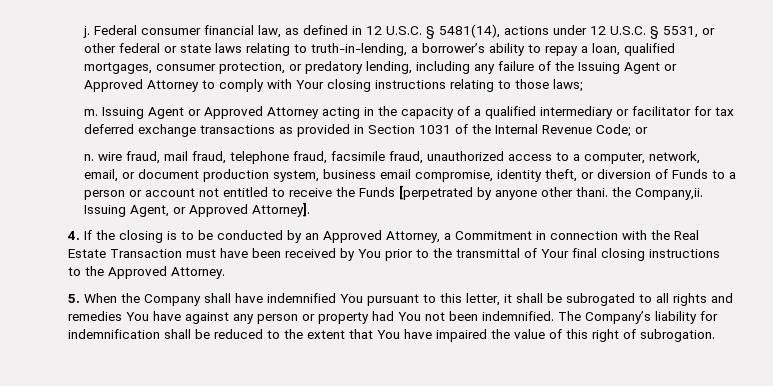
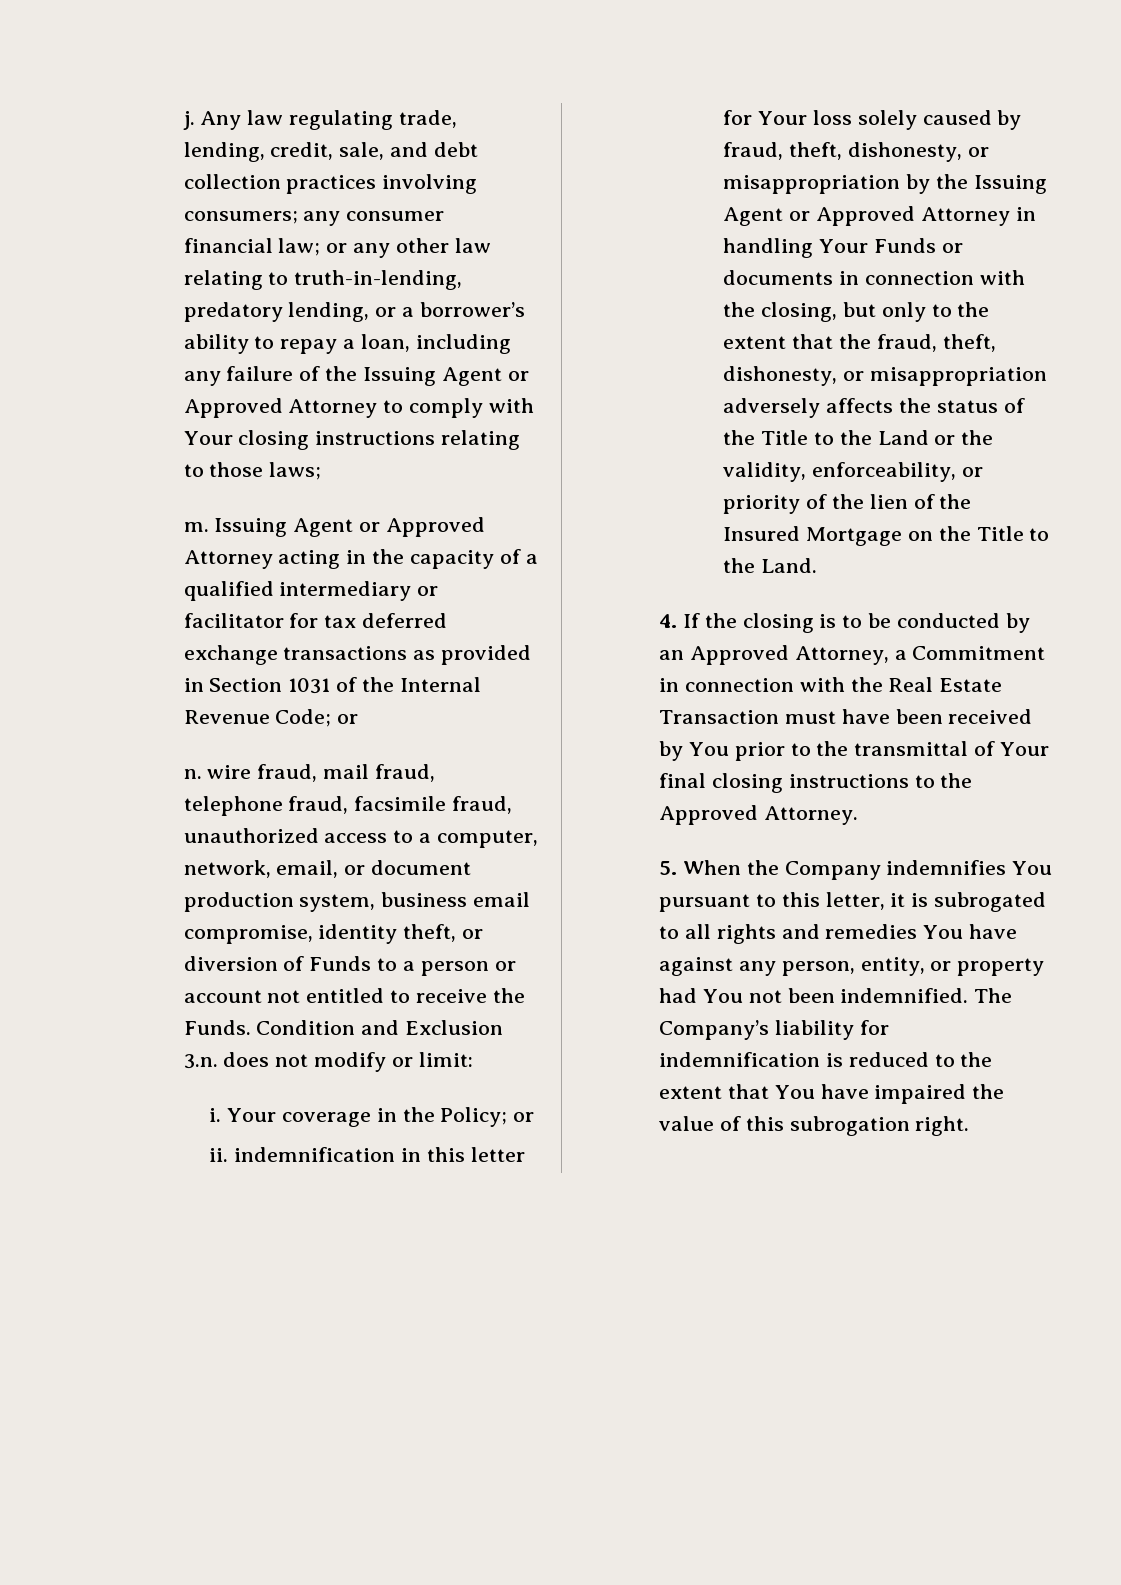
- Federal consumer financial law, as defined in 12 U.S.C. § 5481(14), actions under 12 U.S.C. § 5531, or other federal or state laws relating to truth-in-lending, a borrower’s ability to repay a loan, qualified mortgages, consumer protection, or predatory lending, including any failure of the Issuing Agent or Approved Attorney to comply with Your closing instructions relating to those laws;
+ Any law regulating trade, lending, credit, sale, and debt collection practices involving consumers; any consumer financial law; or any other law relating to truth-in-lending, predatory lending, or a borrower’s ability to repay a loan, including any failure of the Issuing Agent or Approved Attorney to comply with Your closing instructions relating to those laws;
- n. wire fraud, mail fraud, telephone fraud, facsimile fraud, unauthorized access to a computer, network, email, or document production system, business email compromise, identity theft, or diversion of Funds to a person or account not entitled to receive the Funds [perpetrated by anyone other thani. the Company,ii. Issuing Agent, or Approved Attorney].
+ n. wire fraud, mail fraud, telephone fraud, facsimile fraud, unauthorized access to a computer, network, email, or document production system, business email compromise, identity theft, or diversion of Funds to a person or account not entitled to receive the Funds. Condition and Exclusion 3.n. does not modify or limit:
+ i. Your coverage in the Policy; or
+ ii. indemnification in this letter for Your loss solely caused by fraud, theft, dishonesty, or misappropriation by the Issuing Agent or Approved Attorney in handling Your Funds or documents in connection with the closing, but only to the extent that the fraud, theft, dishonesty, or misappropriation adversely affects the status of the Title to the Land or the validity, enforceability, or priority of the lien of the Insured Mortgage on the Title to the Land.
- 5. When the Company shall have indemnified You pursuant to this letter, it shall be subrogated to all rights and remedies You have against any person or property had You not been indemnified.
+ 5. When the Company indemnifies You pursuant to this letter, it is subrogated to all rights and remedies You have against any person, entity, or property had You not been indemnified.
- The Company’s liability for indemnification shall be reduced to the extent that You have impaired the value of this right of subrogation.
+ The Company’s liability for indemnification is reduced to the extent that You have impaired the value of this subrogation right.

